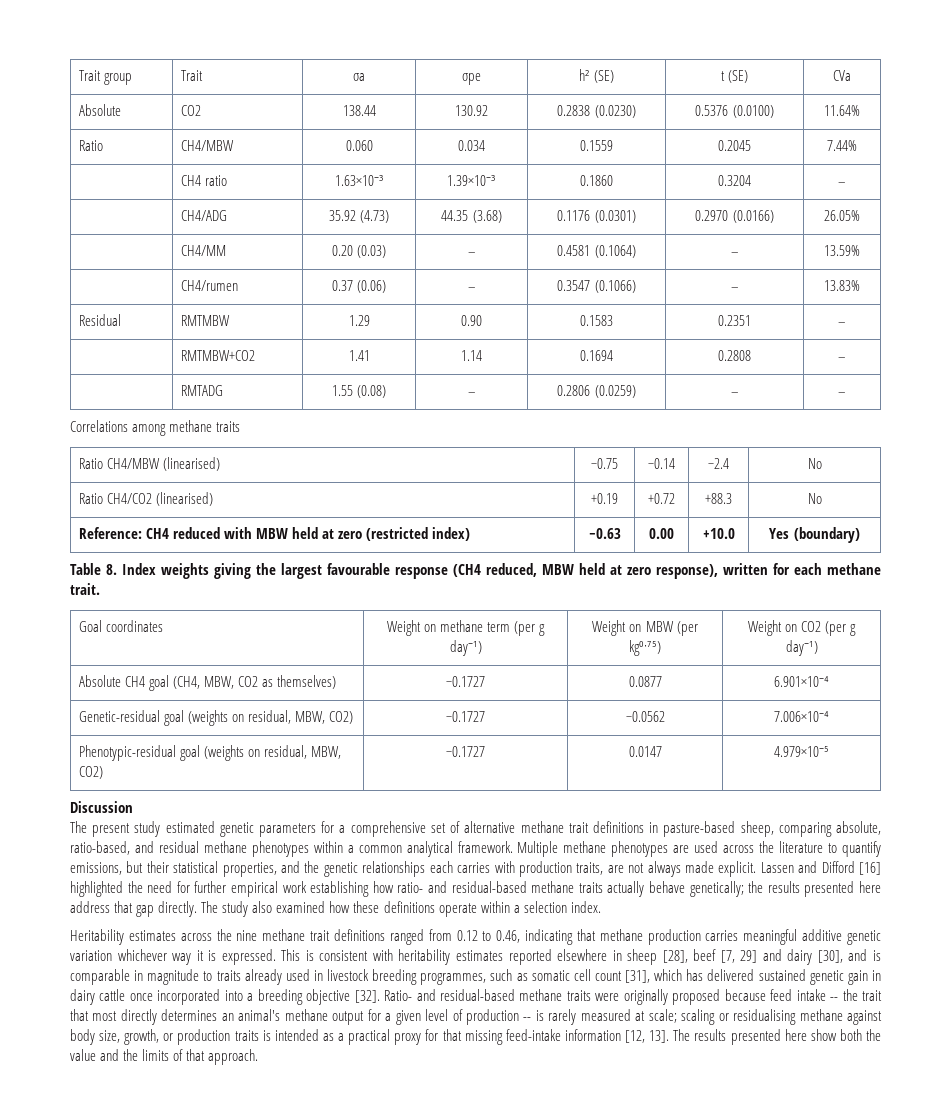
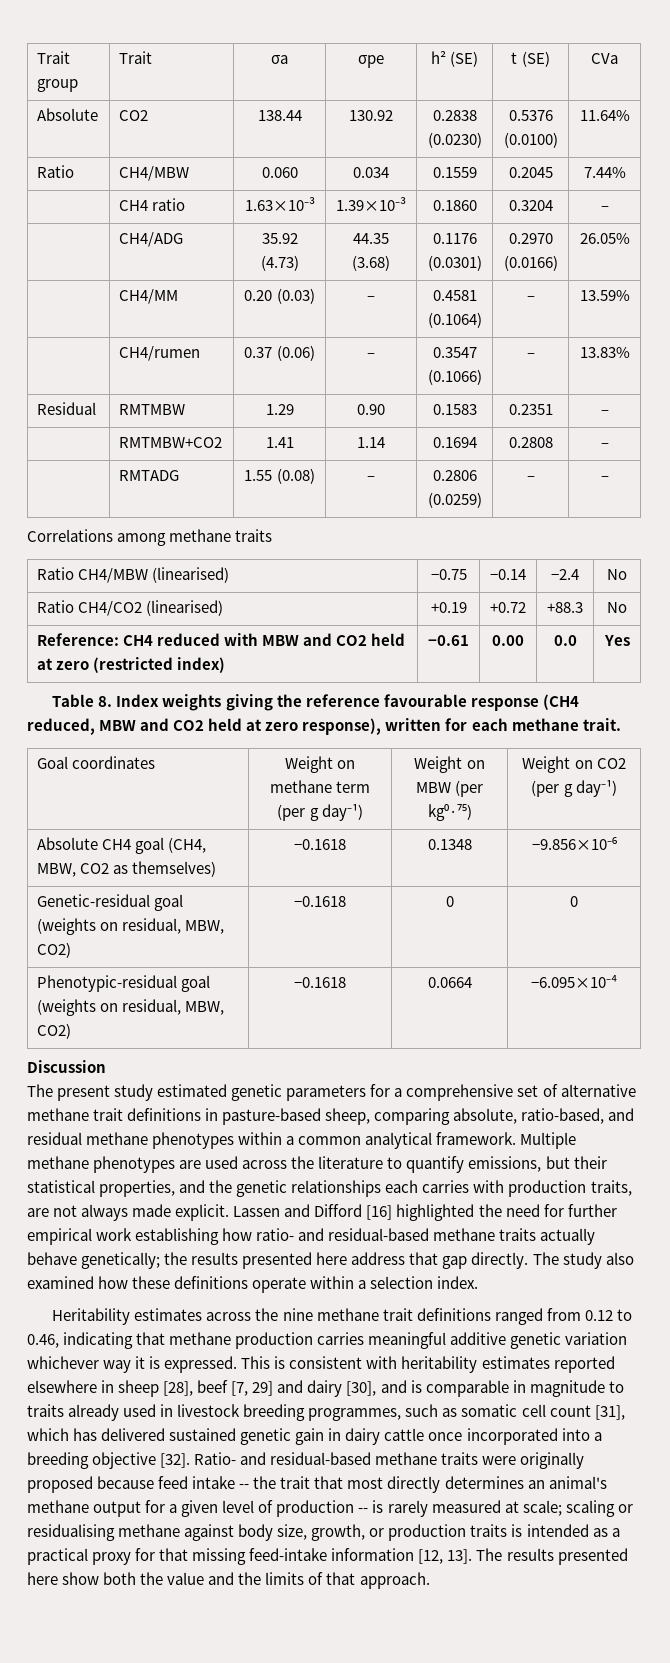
- Reference: CH4 reduced with MBW held at zero (restricted index) | −0.63 | 0.00 | +10.0 | Yes (boundary)
+ Reference: CH4 reduced with MBW and CO2 held at zero (restricted index) | −0.61 | 0.00 | 0.0 | Yes
- Table 8. Index weights giving the largest favourable response (CH4 reduced, MBW held at zero response), written for each methane trait.
+ Table 8. Index weights giving the reference favourable response (CH4 reduced, MBW and CO2 held at zero response), written for each methane trait.
- Absolute CH4 goal (CH4, MBW, CO2 as themselves) | −0.1727 | 0.0877 | 6.901×10⁻⁴
+ Absolute CH4 goal (CH4, MBW, CO2 as themselves) | −0.1618 | 0.1348 | −9.856×10⁻⁶
- Genetic-residual goal (weights on residual, MBW, CO2) | −0.1727 | −0.0562 | 7.006×10⁻⁴
+ Genetic-residual goal (weights on residual, MBW, CO2) | −0.1618 | 0 | 0
- Phenotypic-residual goal (weights on residual, MBW, CO2) | −0.1727 | 0.0147 | 4.979×10⁻⁵
+ Phenotypic-residual goal (weights on residual, MBW, CO2) | −0.1618 | 0.0664 | −6.095×10⁻⁴

